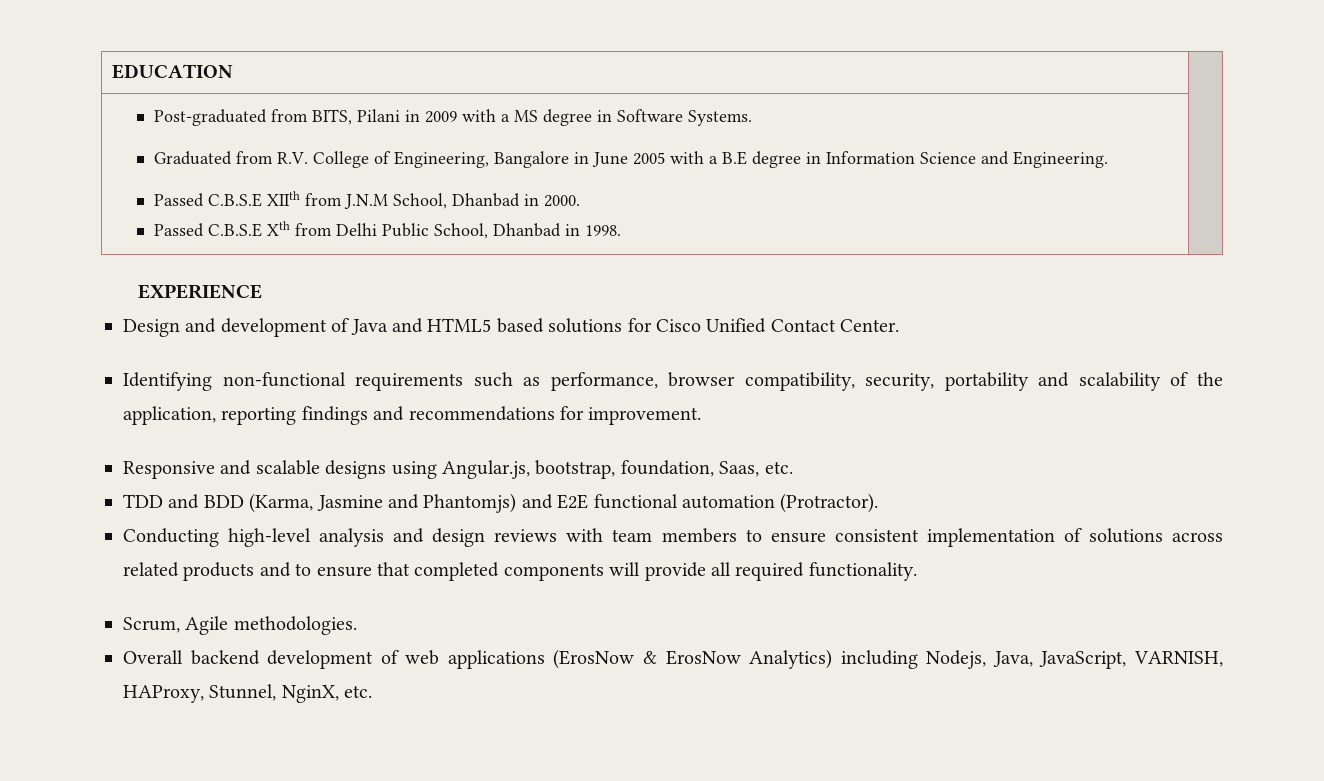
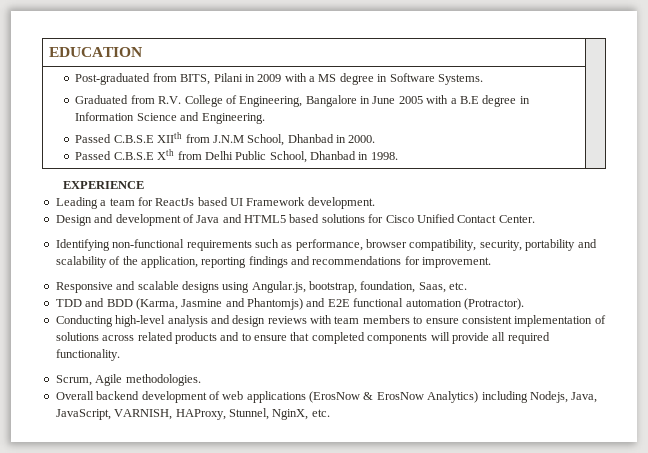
+ Leading a team for ReactJs based UI Framework development.

